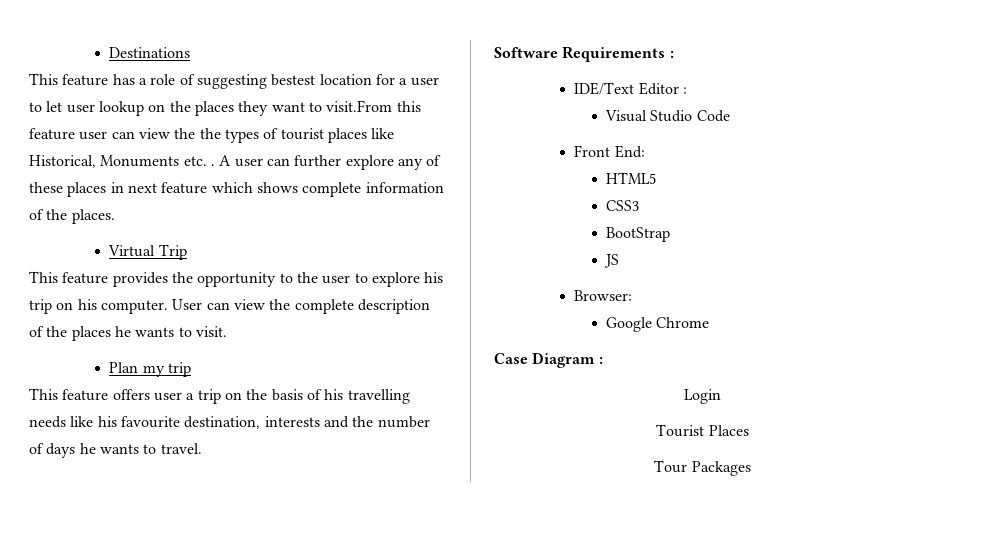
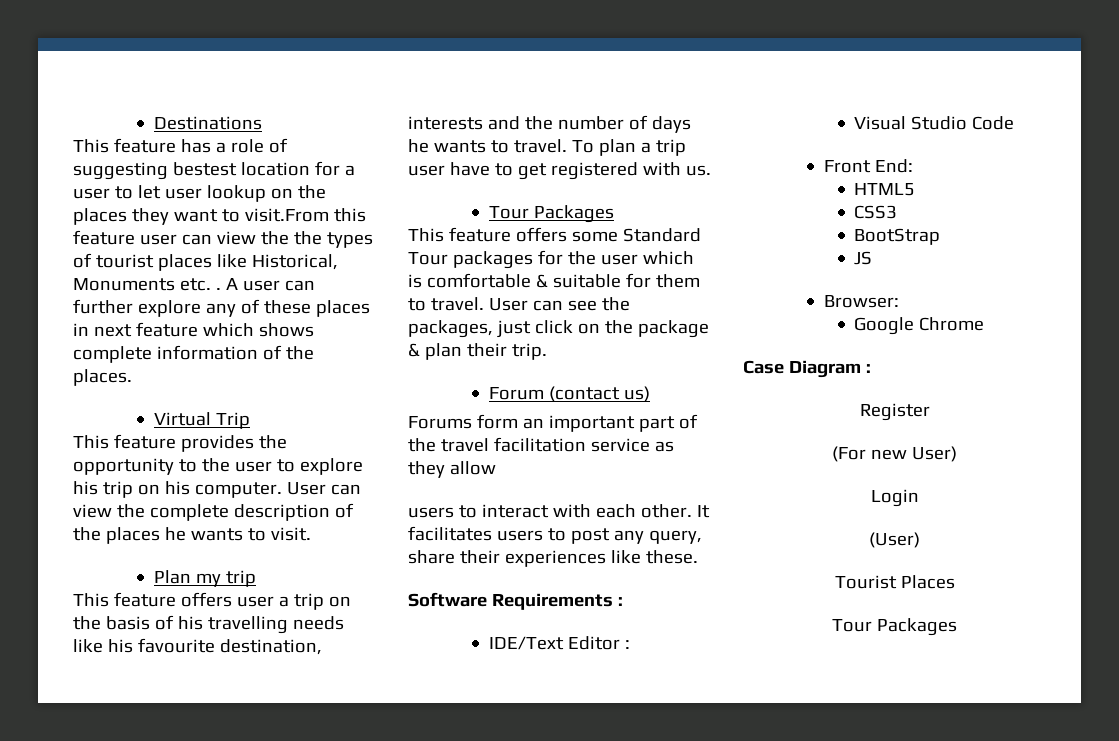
+ To plan a trip user have to get registered with us.
+ Tour Packages
+ This feature offers some Standard Tour packages for the user which is comfortable & suitable for them to travel. User can see the packages, just click on the package & plan their trip.
+ Forum (contact us)
+ Forums form an important part of the travel facilitation service as they allow
+ users to interact with each other. It facilitates users to post any query, share their experiences like these.
+ Register
+ (For new User)
+ (User)

